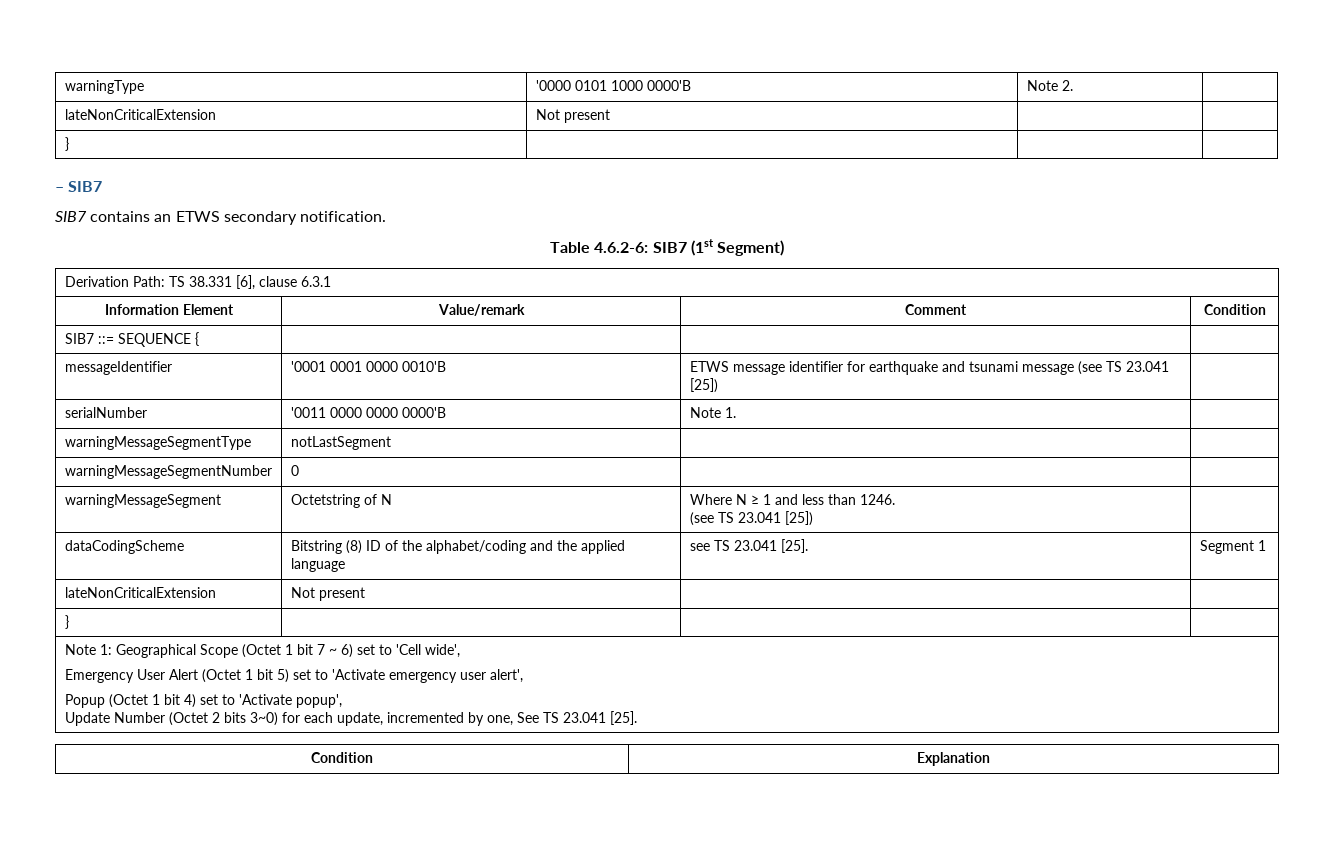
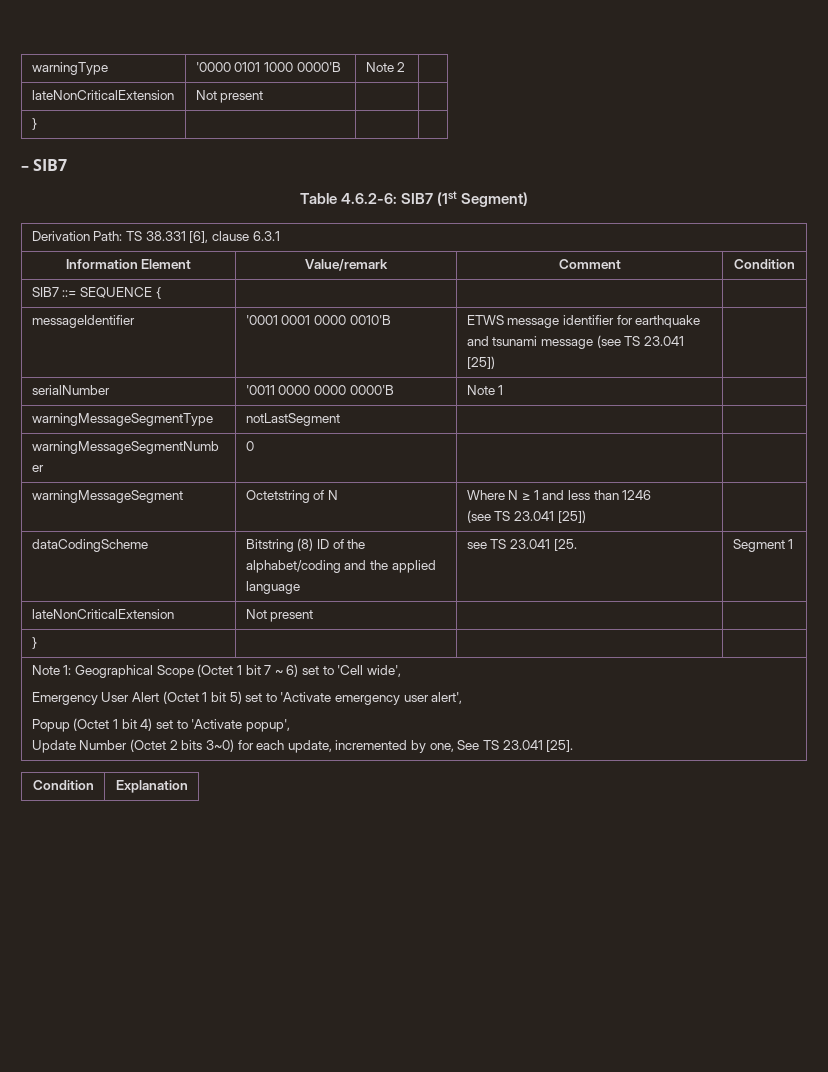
- warningType | '0000 0101 1000 0000'B | Note 2. |
+ warningType | '0000 0101 1000 0000'B | Note 2 |
- SIB7 contains an ETWS secondary notification.
- serialNumber | '0011 0000 0000 0000'B | Note 1. |
+ serialNumber | '0011 0000 0000 0000'B | Note 1 |
- warningMessageSegment | Octetstring of N | Where N ≥ 1 and less than 1246.
+ warningMessageSegment | Octetstring of N | Where N ≥ 1 and less than 1246
- dataCodingScheme | Bitstring (8) ID of the alphabet/coding and the applied language | see TS 23.041 [25]. | Segment 1
+ dataCodingScheme | Bitstring (8) ID of the alphabet/coding and the applied language | see TS 23.041 [25. | Segment 1

